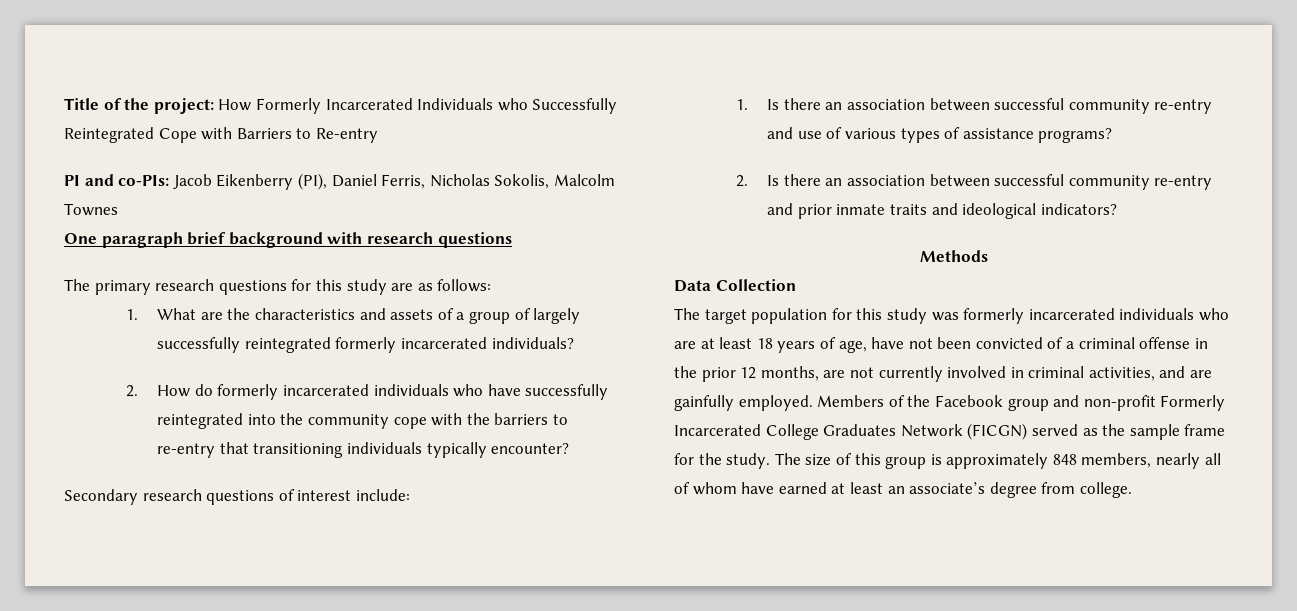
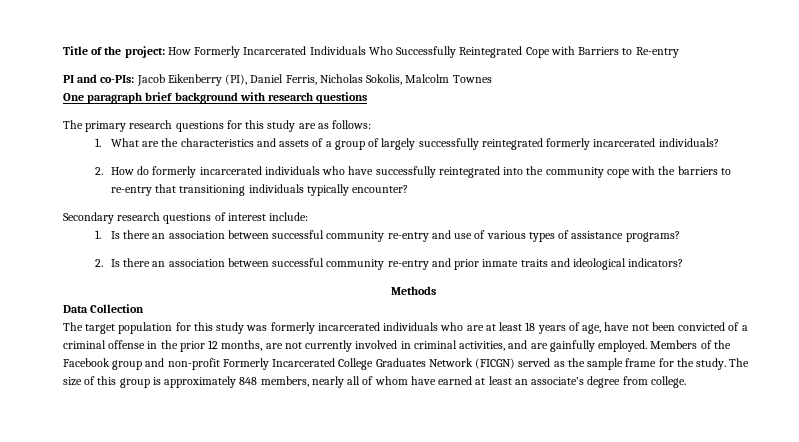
- Title of the project: How Formerly Incarcerated Individuals who Successfully Reintegrated Cope with Barriers to Re-entry
+ Title of the project: How Formerly Incarcerated Individuals Who Successfully Reintegrated Cope with Barriers to Re-entry

